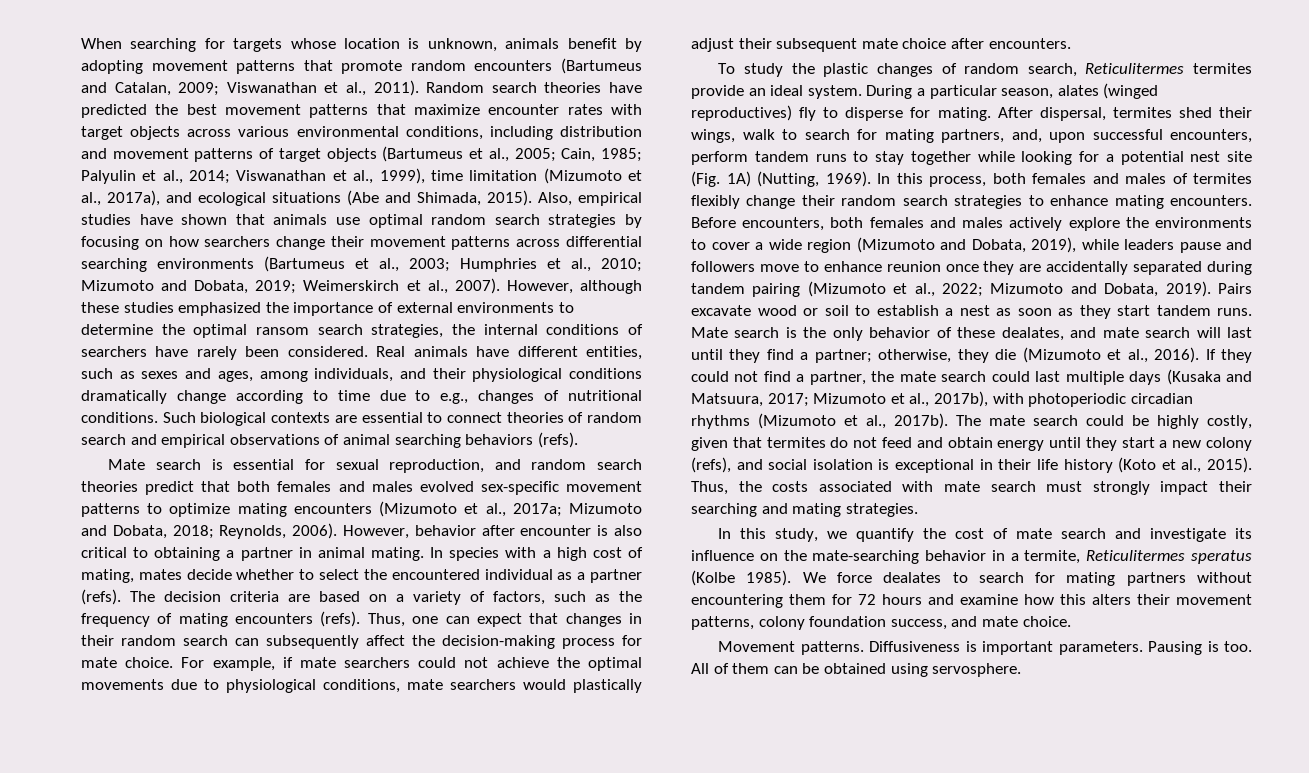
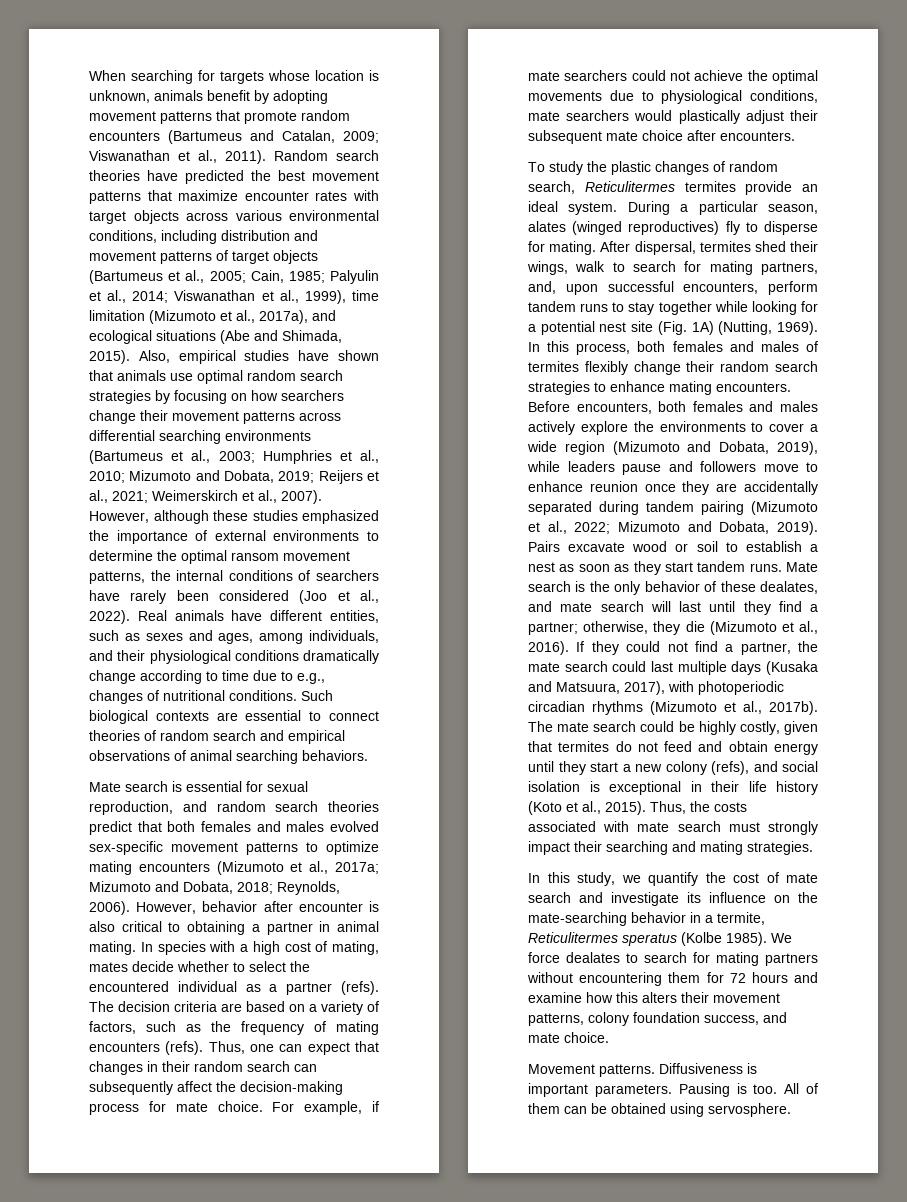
- Also, empirical studies have shown that animals use optimal random search strategies by focusing on how searchers change their movement patterns across differential searching environments (Bartumeus et al., 2003; Humphries et al., 2010; Mizumoto and Dobata, 2019; Weimerskirch et al., 2007).
+ Also, empirical studies have shown that animals use optimal random search strategies by focusing on how searchers change their movement patterns across differential searching environments (Bartumeus et al., 2003; Humphries et al., 2010; Mizumoto and Dobata, 2019; Reijers et al., 2021; Weimerskirch et al., 2007).
- However, although these studies emphasized the importance of external environments to determine the optimal ransom search strategies, the internal conditions of searchers have rarely been considered.
+ However, although these studies emphasized the importance of external environments to determine the optimal ransom movement patterns, the internal conditions of searchers have rarely been considered (Joo et al., 2022).
- Such biological contexts are essential to connect theories of random search and empirical observations of animal searching behaviors (refs).
+ Such biological contexts are essential to connect theories of random search and empirical observations of animal searching behaviors.
- If they could not find a partner, the mate search could last multiple days (Kusaka and Matsuura, 2017; Mizumoto et al., 2017b), with photoperiodic circadian rhythms (Mizumoto et al., 2017b).
+ If they could not find a partner, the mate search could last multiple days (Kusaka and Matsuura, 2017), with photoperiodic circadian rhythms (Mizumoto et al., 2017b).

